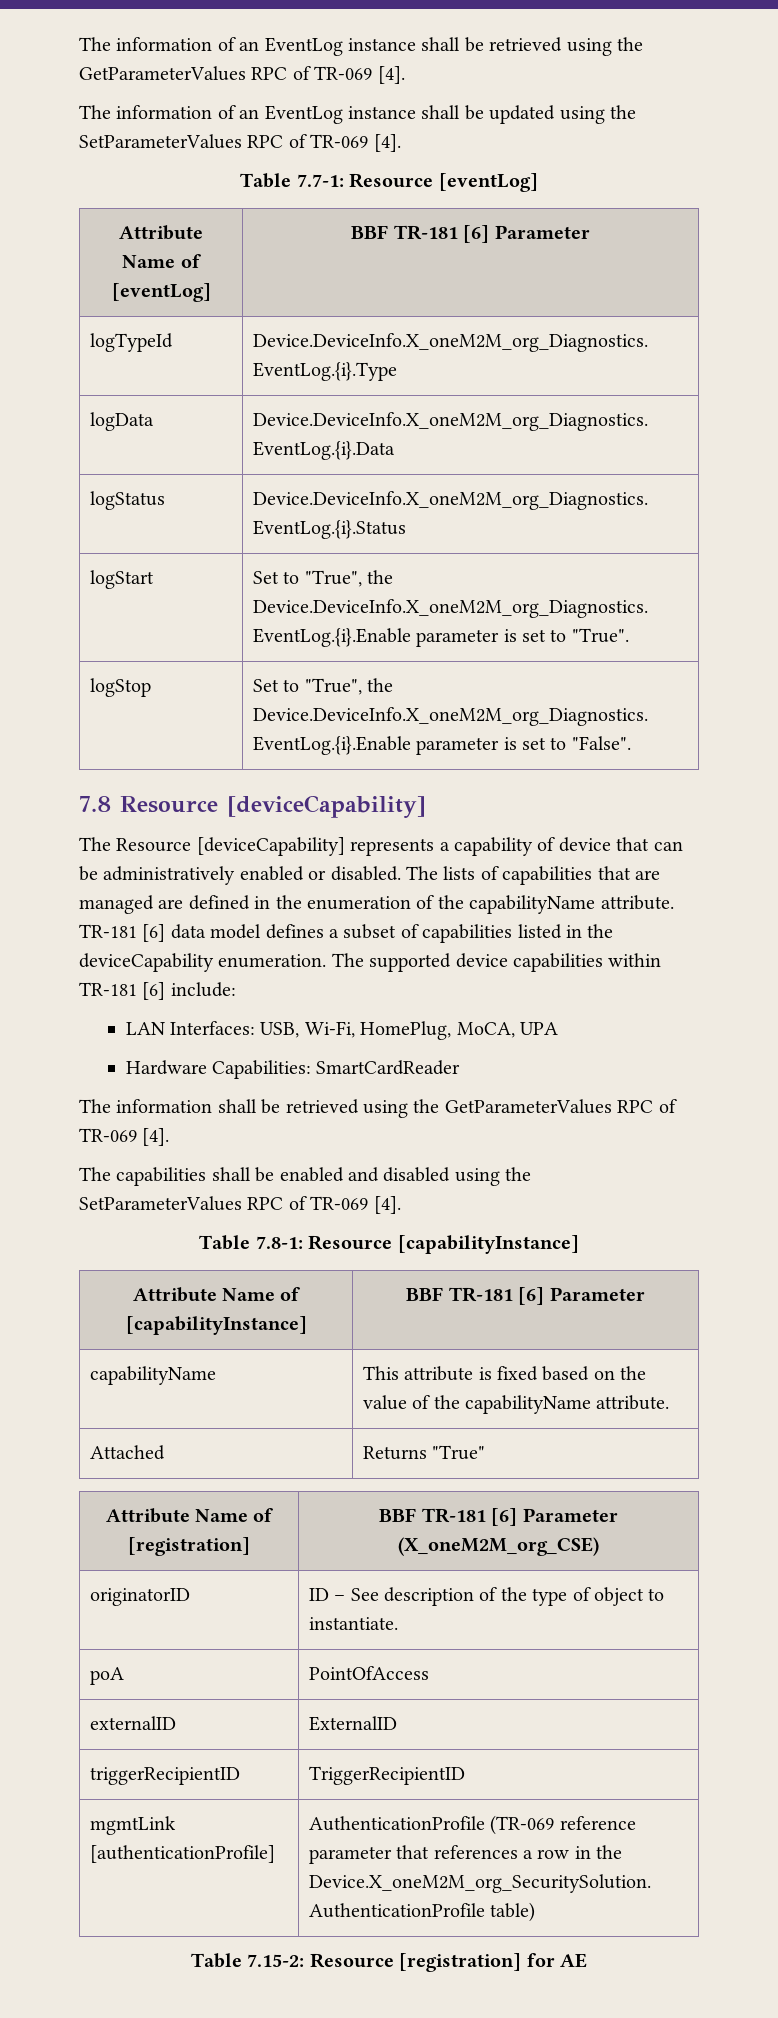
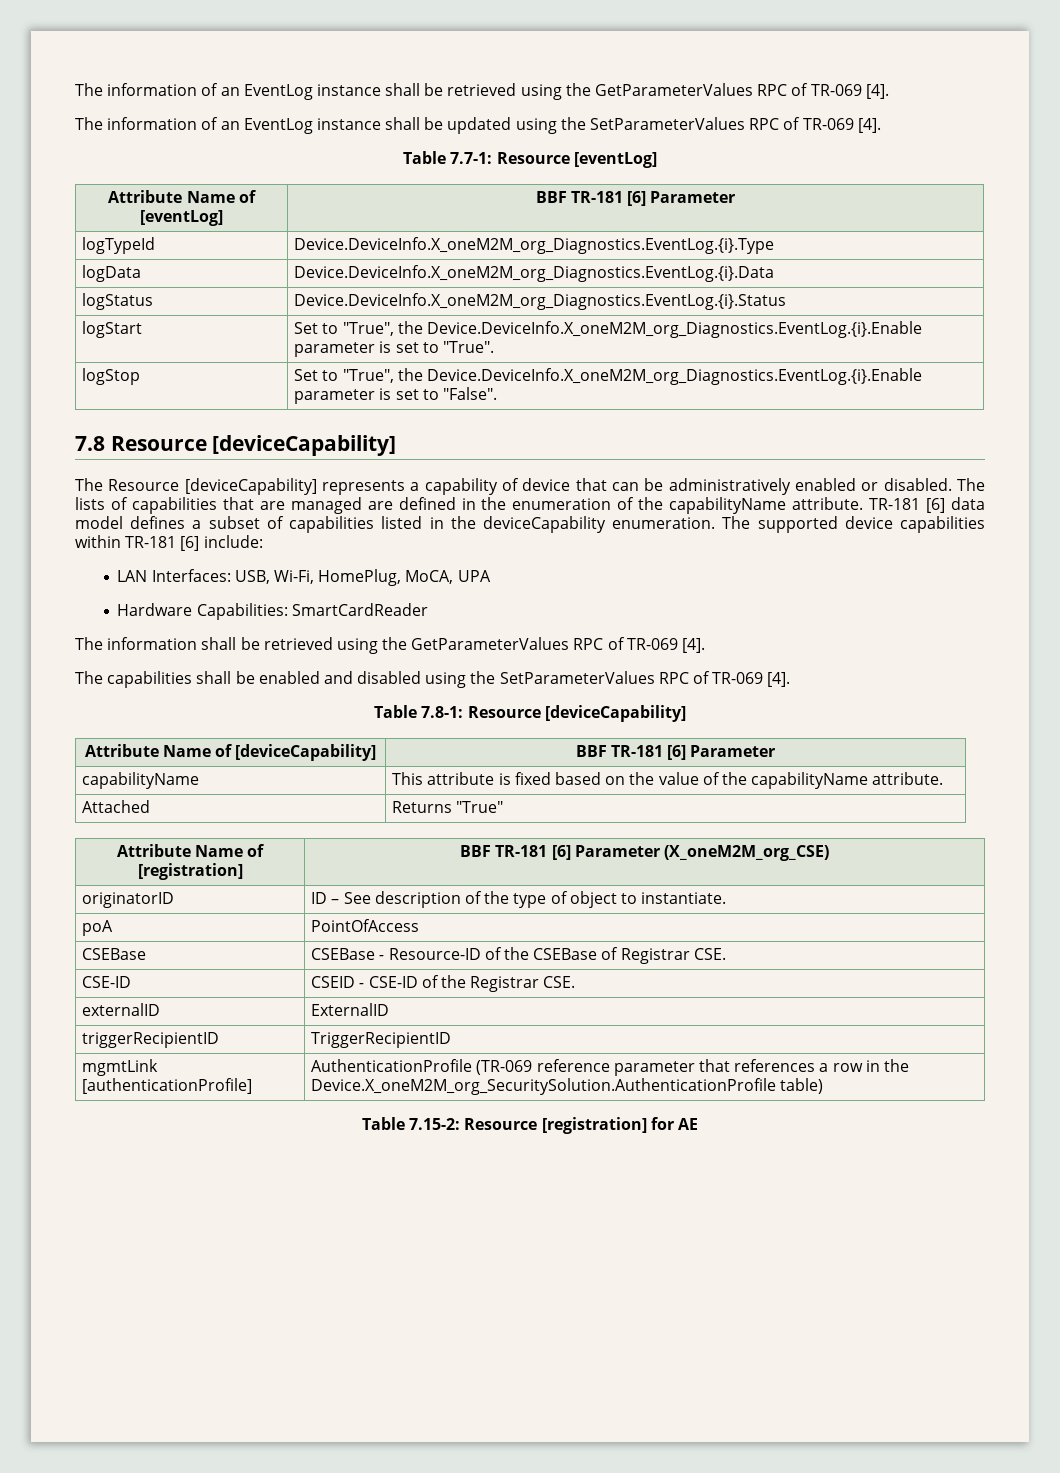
- Table 7.8-1: Resource [capabilityInstance]
- Attribute Name of [capabilityInstance] | BBF TR-181 [6] Parameter
+ Table 7.8-1: Resource [deviceCapability]
+ Attribute Name of [deviceCapability] | BBF TR-181 [6] Parameter
+ CSEBase | CSEBase - Resource-ID of the CSEBase of Registrar CSE.
+ CSE-ID | CSEID - CSE-ID of the Registrar CSE.

